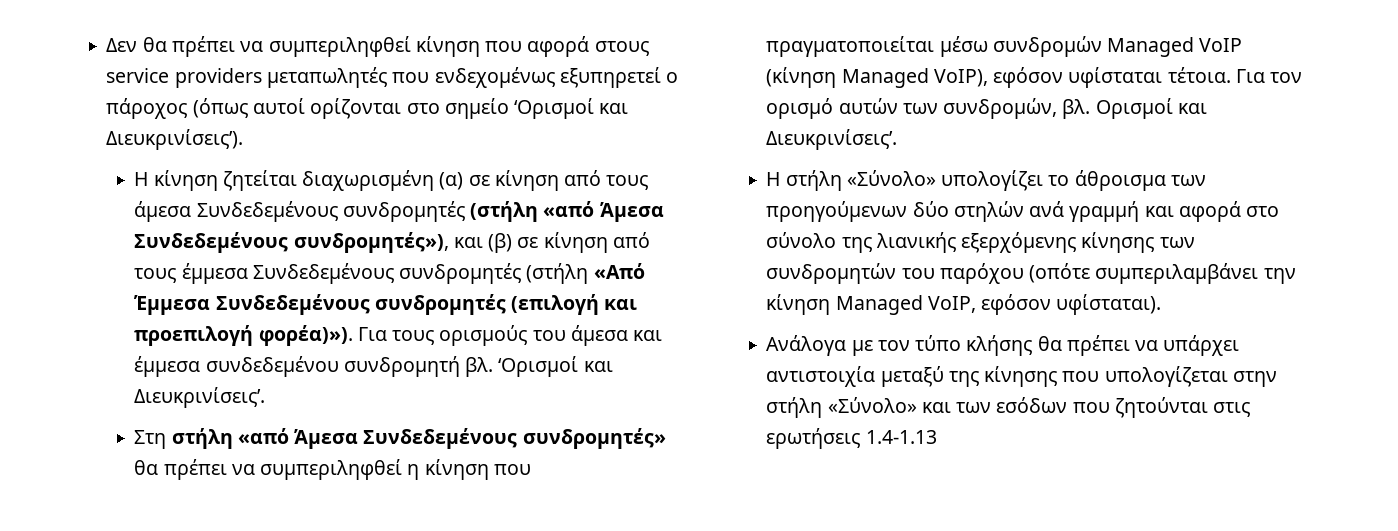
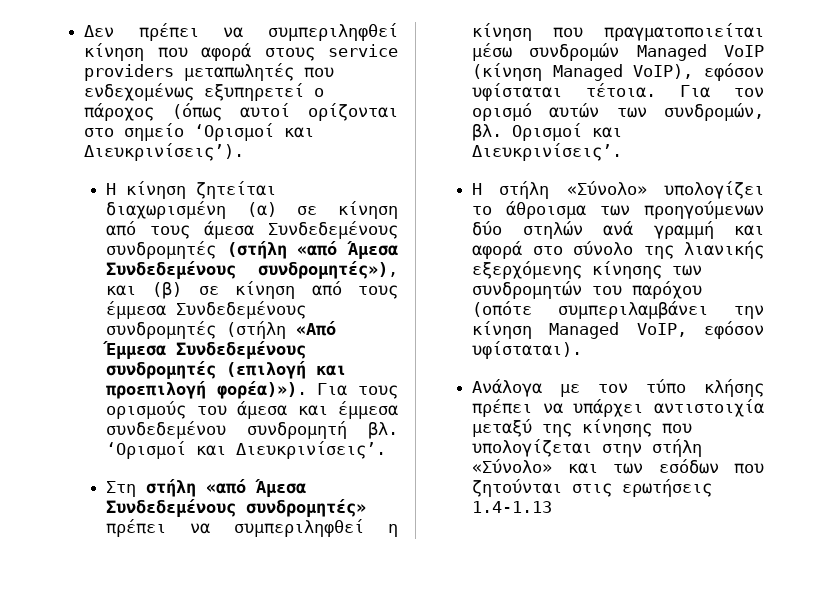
- Δεν θα πρέπει να συμπεριληφθεί κίνηση που αφορά στους service providers μεταπωλητές που ενδεχομένως εξυπηρετεί ο πάροχος (όπως αυτοί ορίζονται στο σημείο ‘Ορισμοί και Διευκρινίσεις’).
+ Δεν πρέπει να συμπεριληφθεί κίνηση που αφορά στους service providers μεταπωλητές που ενδεχομένως εξυπηρετεί ο πάροχος (όπως αυτοί ορίζονται στο σημείο ‘Ορισμοί και Διευκρινίσεις’).
- Στη στήλη «από Άμεσα Συνδεδεμένους συνδρομητές» θα πρέπει να συμπεριληφθεί η κίνηση που πραγματοποιείται μέσω συνδρομών Managed VoIP (κίνηση Managed VoIP), εφόσον υφίσταται τέτοια.
+ Στη στήλη «από Άμεσα Συνδεδεμένους συνδρομητές» πρέπει να συμπεριληφθεί η κίνηση που πραγματοποιείται μέσω συνδρομών Managed VoIP (κίνηση Managed VoIP), εφόσον υφίσταται τέτοια.
- Ανάλογα με τον τύπο κλήσης θα πρέπει να υπάρχει αντιστοιχία μεταξύ της κίνησης που υπολογίζεται στην στήλη «Σύνολο» και των εσόδων που ζητούνται στις ερωτήσεις 1.4-1.13
+ Ανάλογα με τον τύπο κλήσης πρέπει να υπάρχει αντιστοιχία μεταξύ της κίνησης που υπολογίζεται στην στήλη «Σύνολο» και των εσόδων που ζητούνται στις ερωτήσεις 1.4-1.13

